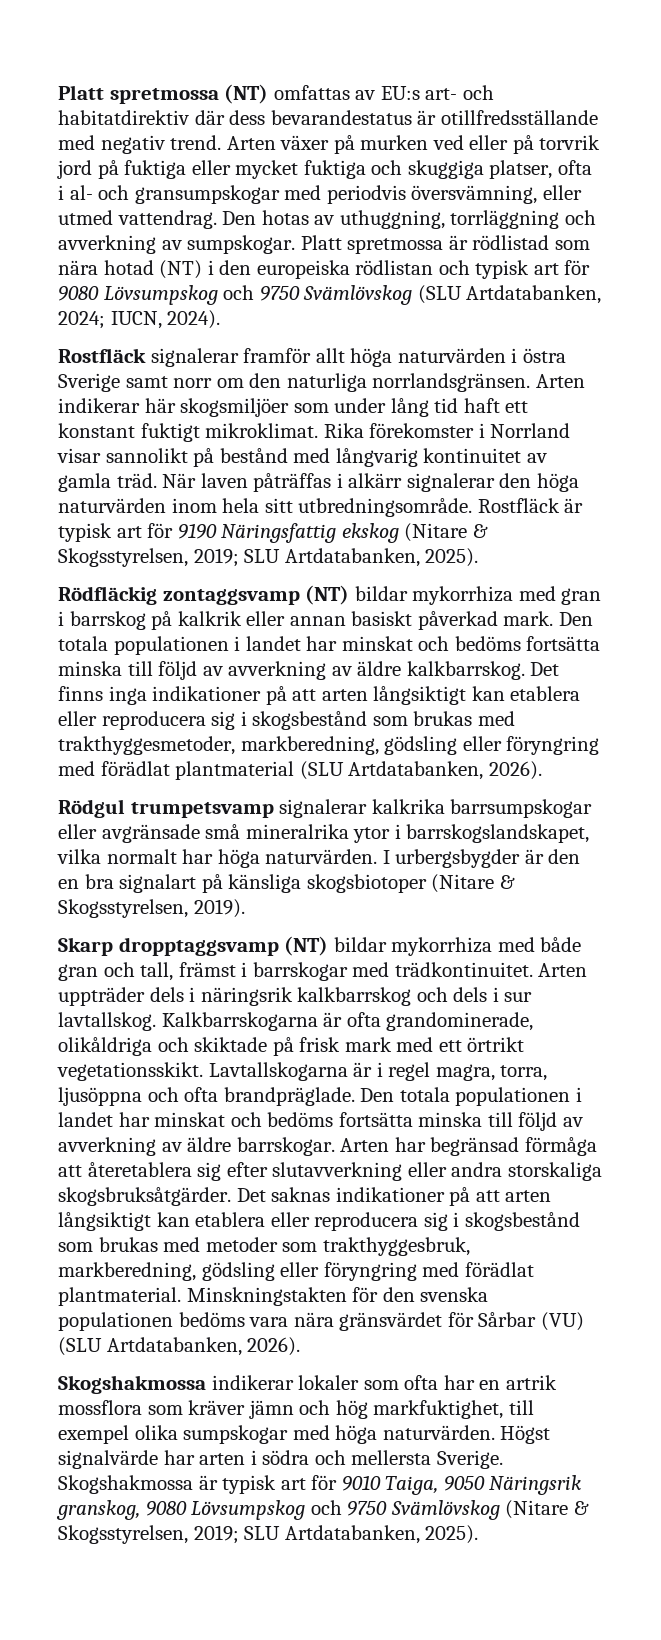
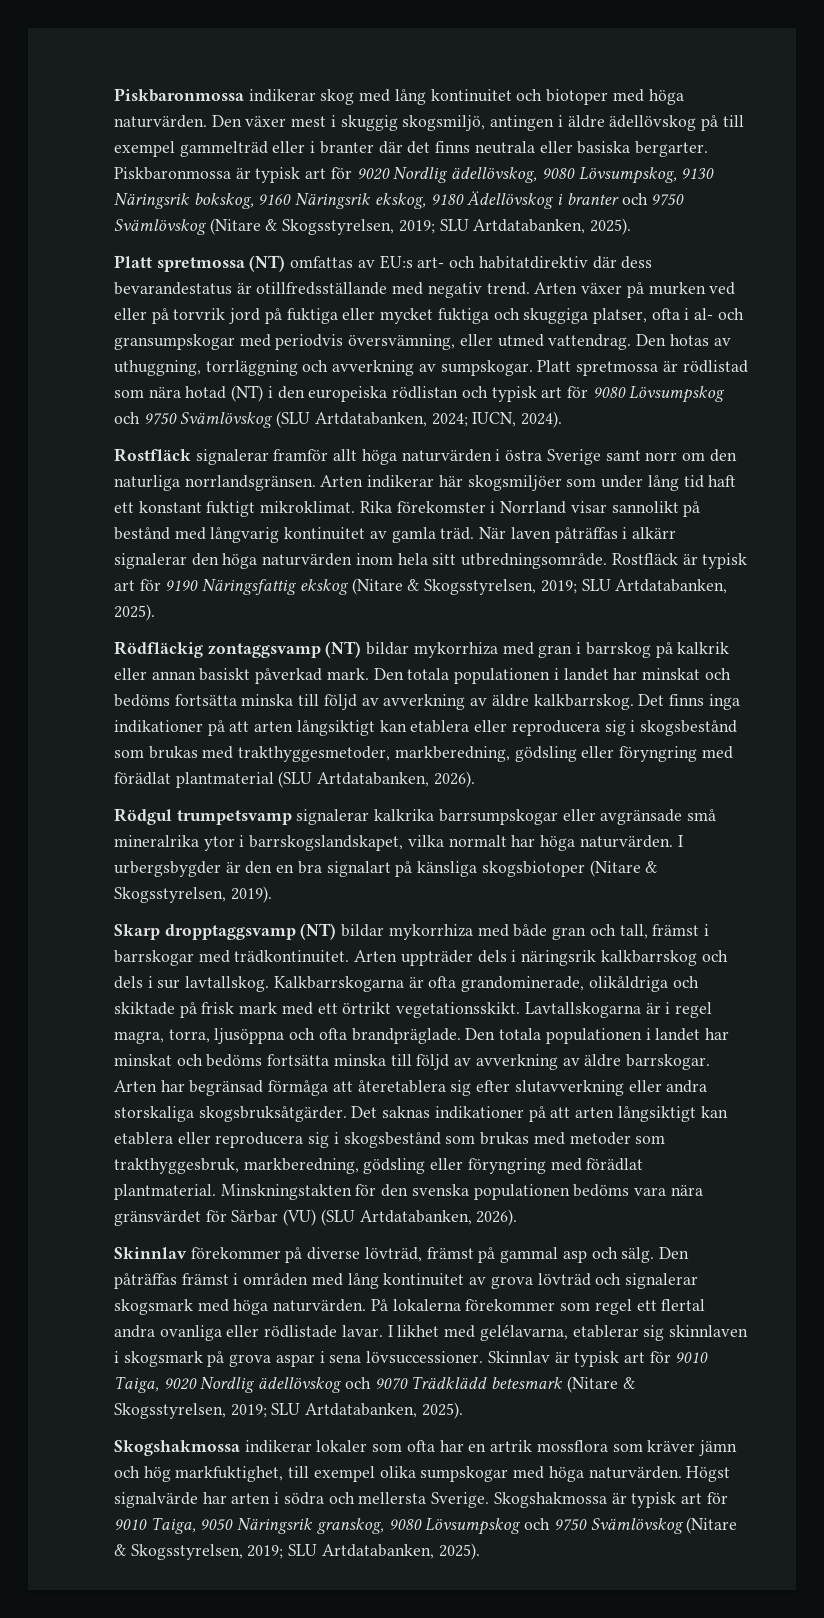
+ Piskbaronmossa indikerar skog med lång kontinuitet och biotoper med höga naturvärden. Den växer mest i skuggig skogsmiljö, antingen i äldre ädellövskog på till exempel gammelträd eller i branter där det finns neutrala eller basiska bergarter. Piskbaronmossa är typisk art för 9020 Nordlig ädellövskog, 9080 Lövsumpskog, 9130 Näringsrik bokskog, 9160 Näringsrik ekskog, 9180 Ädellövskog i branter och 9750 Svämlövskog (Nitare & Skogsstyrelsen, 2019; SLU Artdatabanken, 2025).
+ Skinnlav förekommer på diverse lövträd, främst på gammal asp och sälg. Den påträffas främst i områden med lång kontinuitet av grova lövträd och signalerar skogsmark med höga naturvärden. På lokalerna förekommer som regel ett flertal andra ovanliga eller rödlistade lavar. I likhet med gelélavarna, etablerar sig skinnlaven i skogsmark på grova aspar i sena lövsuccessioner. Skinnlav är typisk art för 9010 Taiga, 9020 Nordlig ädellövskog och 9070 Trädklädd betesmark (Nitare & Skogsstyrelsen, 2019; SLU Artdatabanken, 2025).

